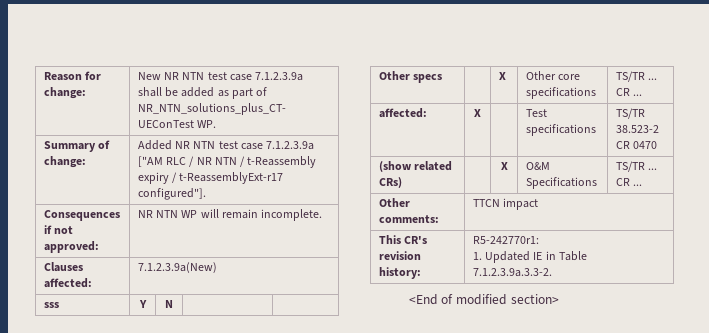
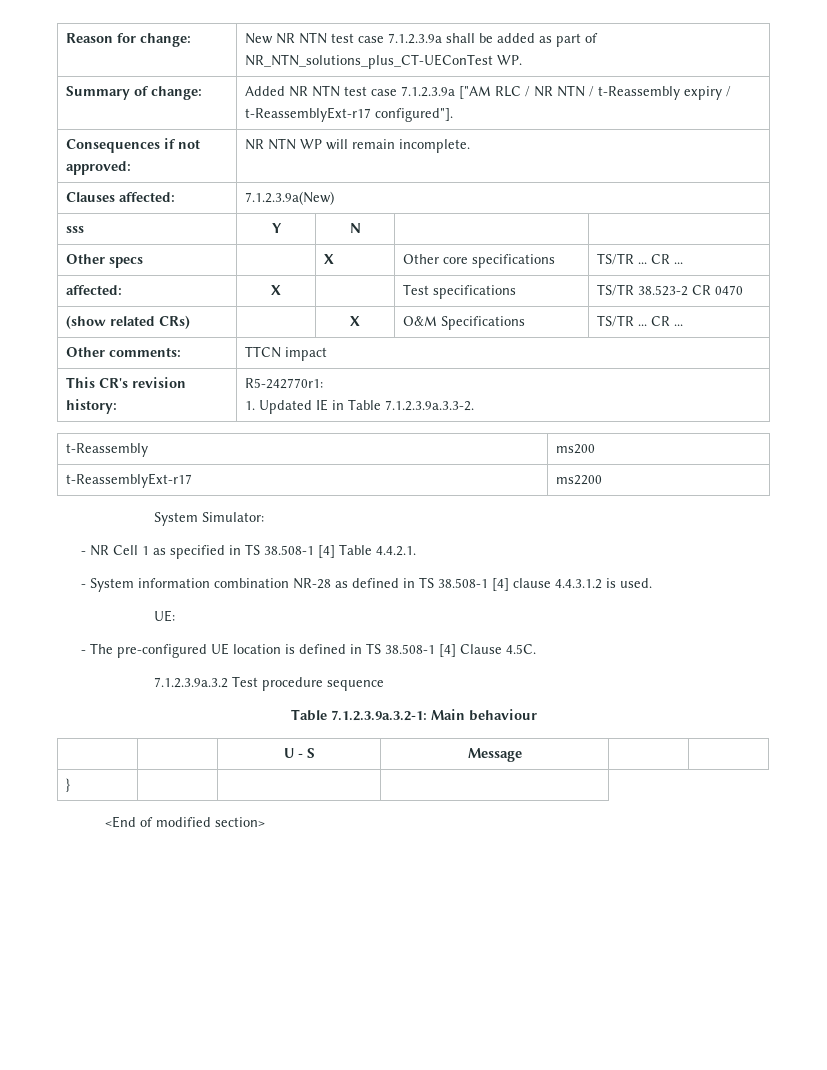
+ t-Reassembly | ms200
+ t-ReassemblyExt-r17 | ms2200
+ System Simulator:
+ - NR Cell 1 as specified in TS 38.508-1 [4] Table 4.4.2.1.
+ - System information combination NR-28 as defined in TS 38.508-1 [4] clause 4.4.3.1.2 is used.
+ UE:
+ - The pre-configured UE location is defined in TS 38.508-1 [4] Clause 4.5C.
+ 7.1.2.3.9a.3.2 Test procedure sequence
+ Table 7.1.2.3.9a.3.2-1: Main behaviour
+ | | U - S | Message | |
+ } | | |

